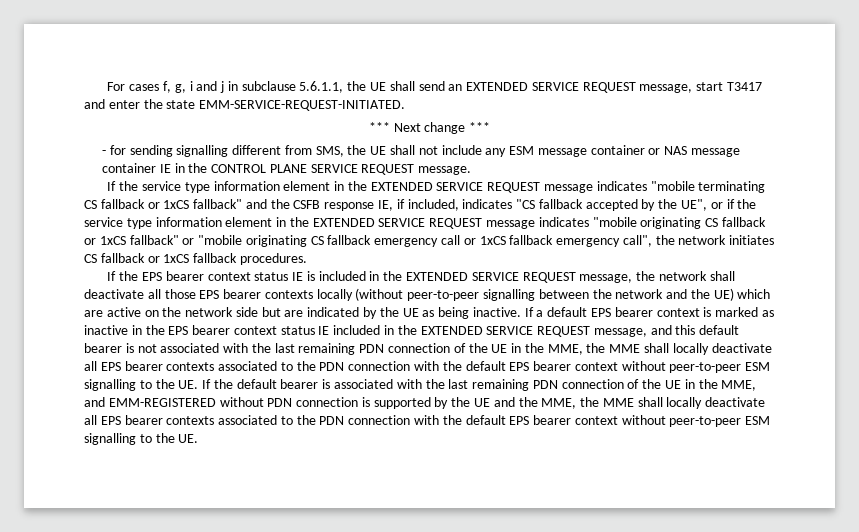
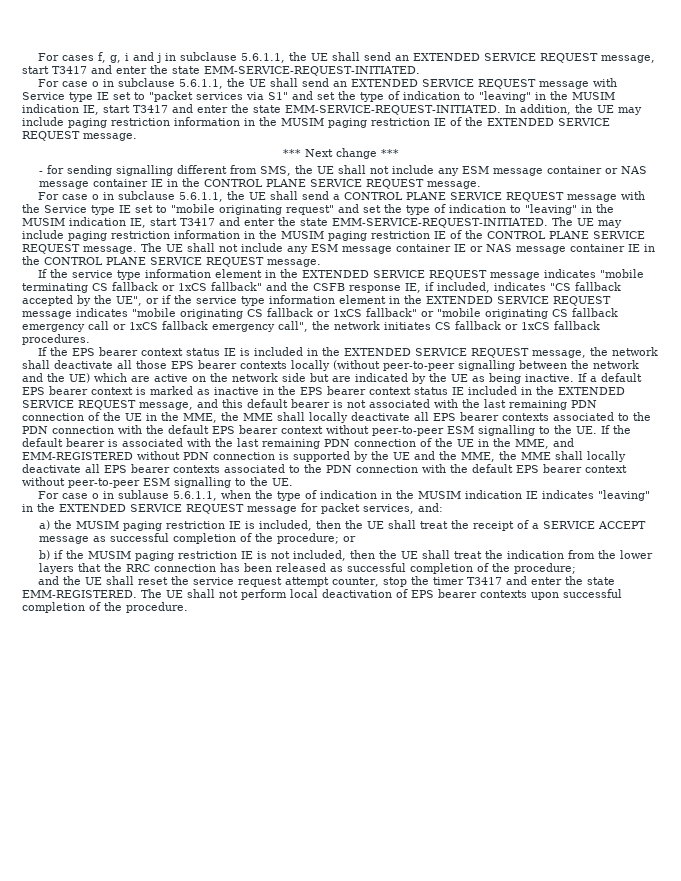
+ For case o in subclause 5.6.1.1, the UE shall send an EXTENDED SERVICE REQUEST message with Service type IE set to "packet services via S1" and set the type of indication to "leaving" in the MUSIM indication IE, start T3417 and enter the state EMM-SERVICE-REQUEST-INITIATED. In addition, the UE may include paging restriction information in the MUSIM paging restriction IE of the EXTENDED SERVICE REQUEST message.
+ For case o in subclause 5.6.1.1, the UE shall send a CONTROL PLANE SERVICE REQUEST message with the Service type IE set to "mobile originating request" and set the type of indication to "leaving" in the MUSIM indication IE, start T3417 and enter the state EMM-SERVICE-REQUEST-INITIATED. The UE may include paging restriction information in the MUSIM paging restriction IE of the CONTROL PLANE SERVICE REQUEST message. The UE shall not include any ESM message container IE or NAS message container IE in the CONTROL PLANE SERVICE REQUEST message.
+ For case o in sublause 5.6.1.1, when the type of indication in the MUSIM indication IE indicates "leaving" in the EXTENDED SERVICE REQUEST message for packet services, and:
+ a) the MUSIM paging restriction IE is included, then the UE shall treat the receipt of a SERVICE ACCEPT message as successful completion of the procedure; or
+ b) if the MUSIM paging restriction IE is not included, then the UE shall treat the indication from the lower layers that the RRC connection has been released as successful completion of the procedure;
+ and the UE shall reset the service request attempt counter, stop the timer T3417 and enter the state EMM-REGISTERED. The UE shall not perform local deactivation of EPS bearer contexts upon successful completion of the procedure.

